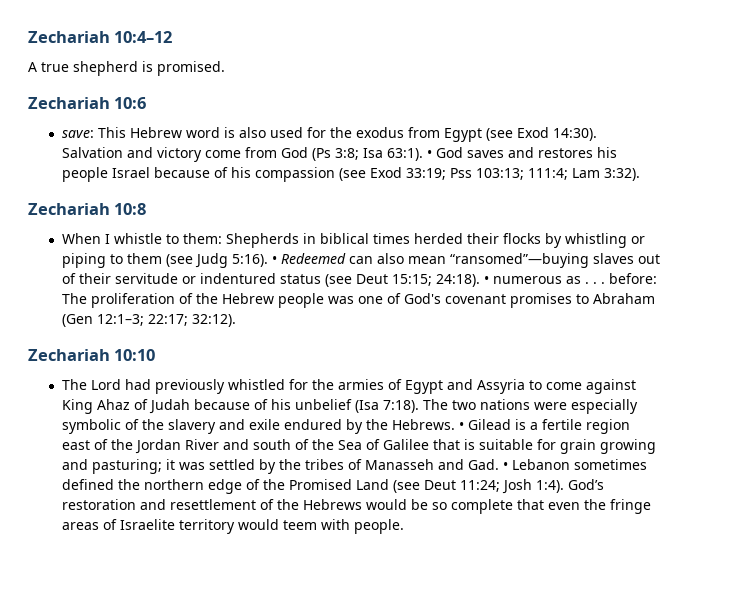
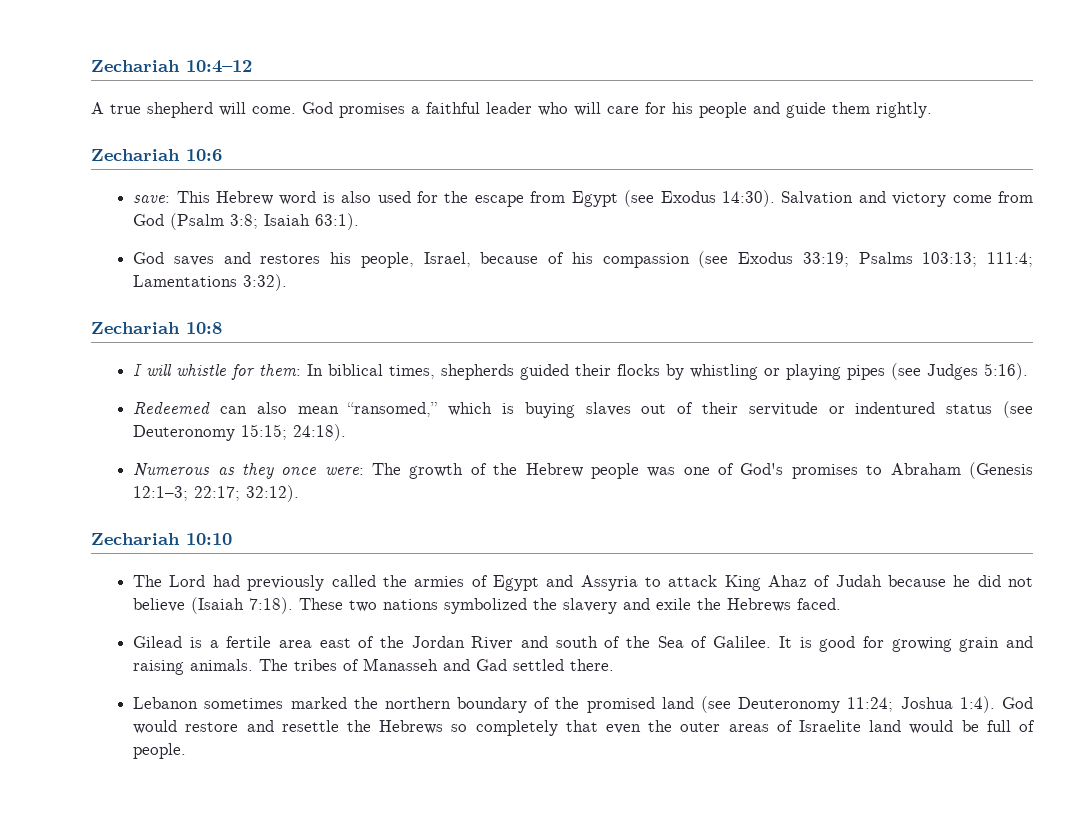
- A true shepherd is promised.
+ A true shepherd will come. God promises a faithful leader who will care for his people and guide them rightly.
- save: This Hebrew word is also used for the exodus from Egypt (see Exod 14:30).
+ save: This Hebrew word is also used for the escape from Egypt (see Exodus 14:30).
- Salvation and victory come from God (Ps 3:8; Isa 63:1). • God saves and restores his people Israel because of his compassion (see Exod 33:19; Pss 103:13; 111:4; Lam 3:32).
+ Salvation and victory come from God (Psalm 3:8; Isaiah 63:1).
+ God saves and restores his people, Israel, because of his compassion (see Exodus 33:19; Psalms 103:13; 111:4; Lamentations 3:32).
- When I whistle to them: Shepherds in biblical times herded their flocks by whistling or piping to them (see Judg 5:16). • Redeemed can also mean “ransomed”—buying slaves out of their servitude or indentured status (see Deut 15:15; 24:18). • numerous as . . . before: The proliferation of the Hebrew people was one of God's covenant promises to Abraham (Gen 12:1–3; 22:17; 32:12).
+ I will whistle for them: In biblical times, shepherds guided their flocks by whistling or playing pipes (see Judges 5:16).
+ Redeemed can also mean “ransomed,” which is buying slaves out of their servitude or indentured status (see Deuteronomy 15:15; 24:18).
+ Numerous as they once were: The growth of the Hebrew people was one of God's promises to Abraham (Genesis 12:1–3; 22:17; 32:12).
- The Lord had previously whistled for the armies of Egypt and Assyria to come against King Ahaz of Judah because of his unbelief (Isa 7:18). The two nations were especially symbolic of the slavery and exile endured by the Hebrews. • Gilead is a fertile region east of the Jordan River and south of the Sea of Galilee that is suitable for grain growing and pasturing; it was settled by the tribes of Manasseh and Gad. • Lebanon sometimes defined the northern edge of the Promised Land (see Deut 11:24; Josh 1:4). God’s restoration and resettlement of the Hebrews would be so complete that even the fringe areas of Israelite territory would teem with people.
+ The Lord had previously called the armies of Egypt and Assyria to attack King Ahaz of Judah because he did not believe (Isaiah 7:18). These two nations symbolized the slavery and exile the Hebrews faced.
+ Gilead is a fertile area east of the Jordan River and south of the Sea of Galilee. It is good for growing grain and raising animals. The tribes of Manasseh and Gad settled there.
+ Lebanon sometimes marked the northern boundary of the promised land (see Deuteronomy 11:24; Joshua 1:4). God would restore and resettle the Hebrews so completely that even the outer areas of Israelite land would be full of people.

